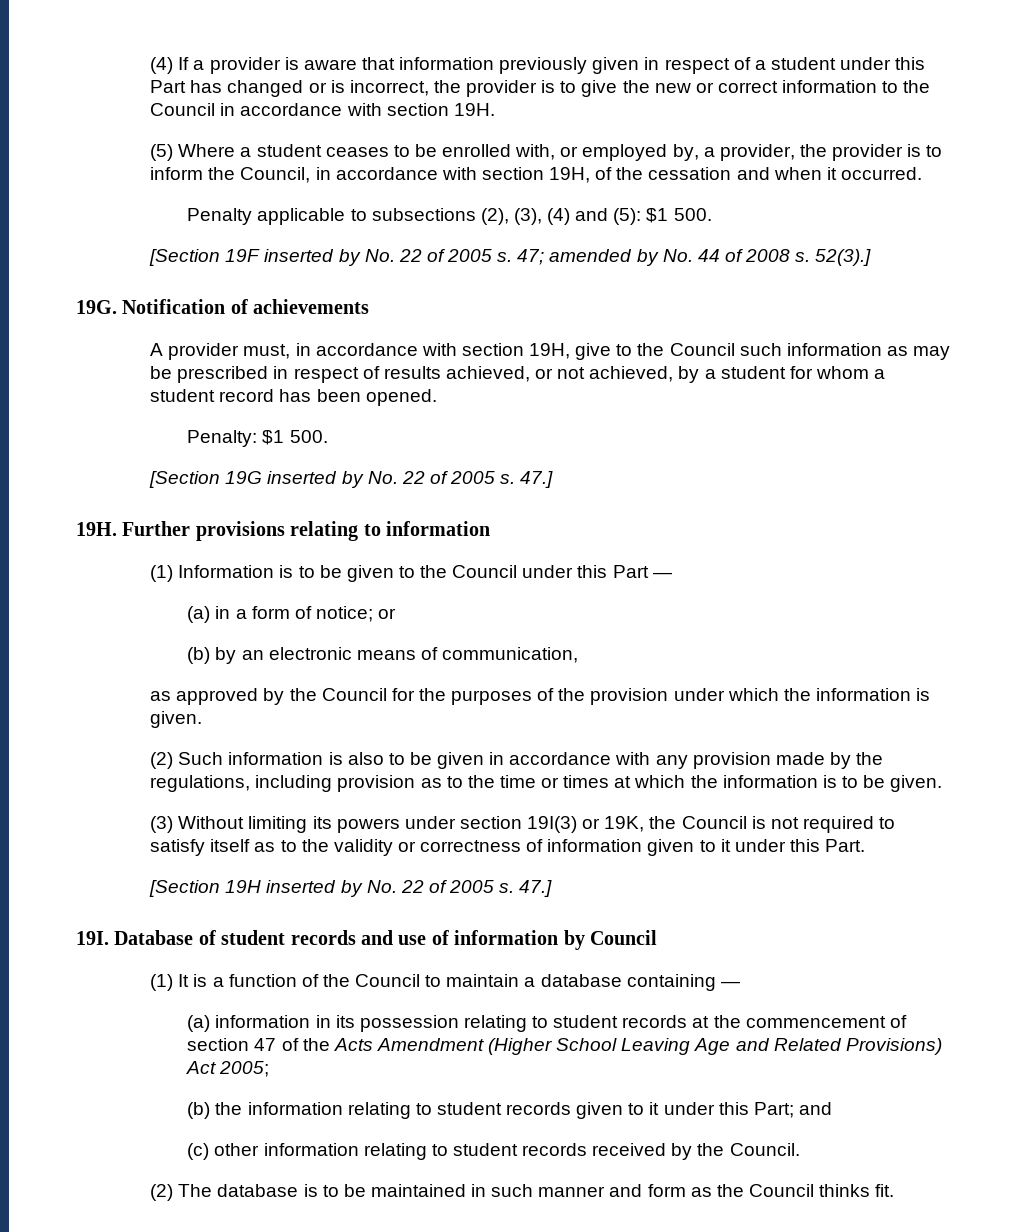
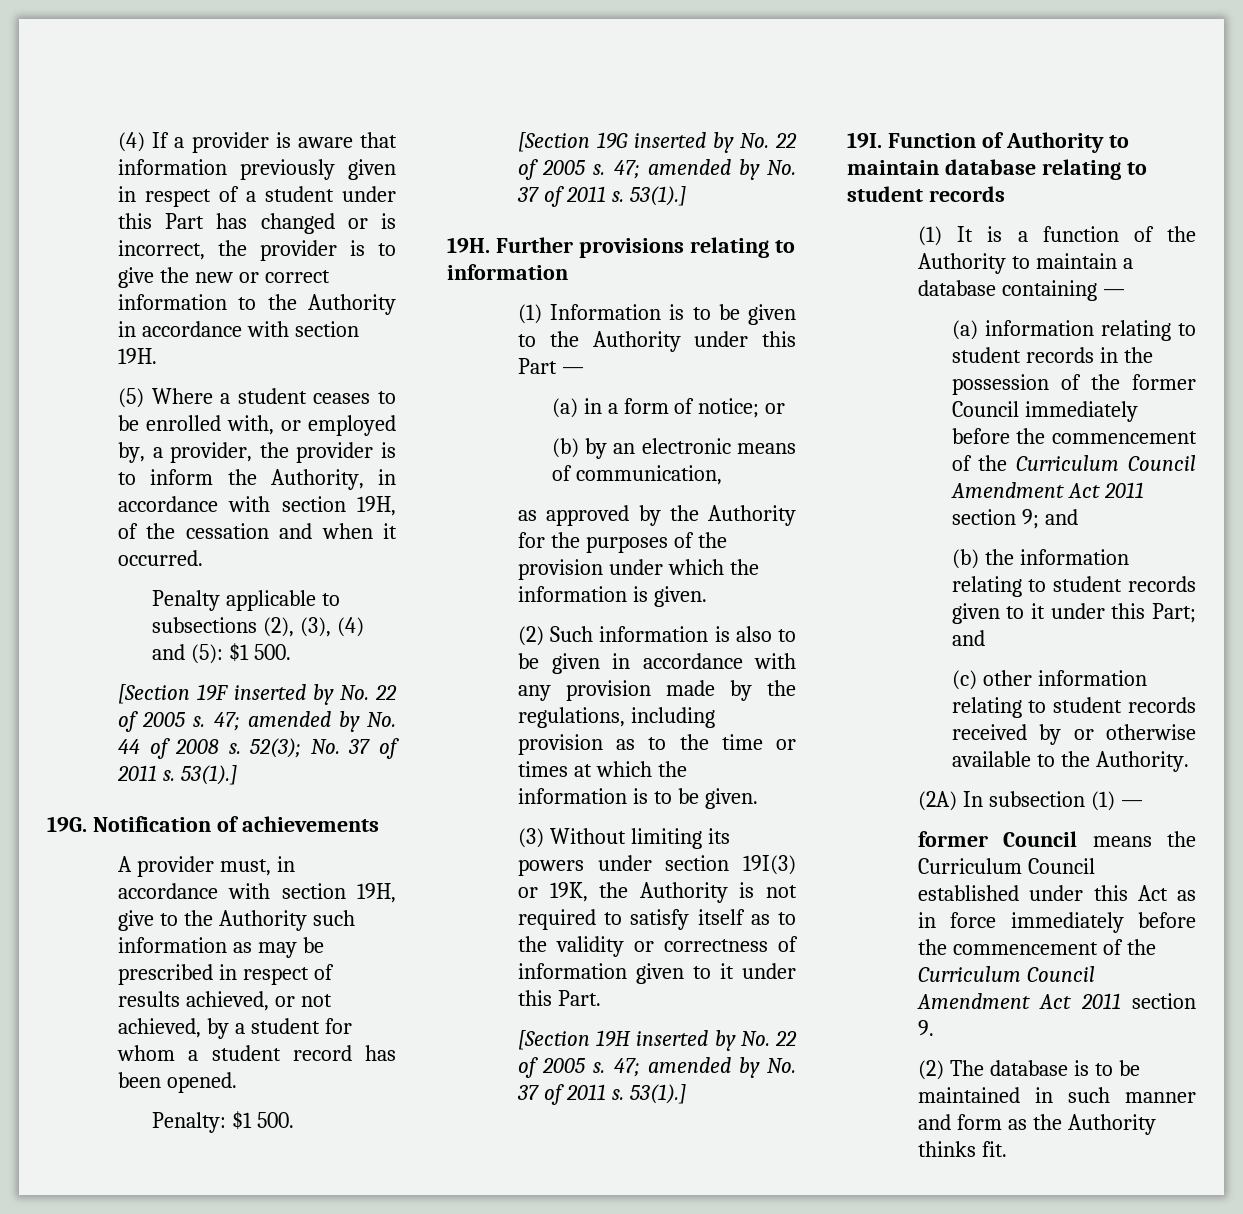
- (4) If a provider is aware that information previously given in respect of a student under this Part has changed or is incorrect, the provider is to give the new or correct information to the Council in accordance with section 19H.
+ (4) If a provider is aware that information previously given in respect of a student under this Part has changed or is incorrect, the provider is to give the new or correct information to the Authority in accordance with section 19H.
- (5) Where a student ceases to be enrolled with, or employed by, a provider, the provider is to inform the Council, in accordance with section 19H, of the cessation and when it occurred.
+ (5) Where a student ceases to be enrolled with, or employed by, a provider, the provider is to inform the Authority, in accordance with section 19H, of the cessation and when it occurred.
- 52(3).]
+ 52(3); No. 37 of 2011 s. 53(1).]
- A provider must, in accordance with section 19H, give to the Council such information as may be prescribed in respect of results achieved, or not achieved, by a student for whom a student record has been opened.
+ A provider must, in accordance with section 19H, give to the Authority such information as may be prescribed in respect of results achieved, or not achieved, by a student for whom a student record has been opened.
- [Section 19G inserted by No. 22 of 2005 s. 47.]
+ [Section 19G inserted by No. 22 of 2005 s. 47; amended by No. 37 of 2011 s. 53(1).]
- (1) Information is to be given to the Council under this Part —
+ (1) Information is to be given to the Authority under this Part —
- as approved by the Council for the purposes of the provision under which the information is given.
+ as approved by the Authority for the purposes of the provision under which the information is given.
- (3) Without limiting its powers under section 19I(3) or 19K, the Council is not required to satisfy itself as to the validity or correctness of information given to it under this Part.
+ (3) Without limiting its powers under section 19I(3) or 19K, the Authority is not required to satisfy itself as to the validity or correctness of information given to it under this Part.
- [Section 19H inserted by No. 22 of 2005 s. 47.]
- 19I. Database of student records and use of information by Council
+ [Section 19H inserted by No. 22 of 2005 s. 47; amended by No. 37 of 2011 s. 53(1).]
+ 19I. Function of Authority to maintain database relating to student records
- (1) It is a function of the Council to maintain a database containing —
+ (1) It is a function of the Authority to maintain a database containing —
- (a) information in its possession relating to student records at the commencement of section 47 of the Acts Amendment (Higher School Leaving Age and Related Provisions) Act 2005;
+ (a) information relating to student records in the possession of the former Council immediately before the commencement of the Curriculum Council Amendment Act 2011 section 9; and
- (c) other information relating to student records received by the Council.
+ (c) other information relating to student records received by or otherwise available to the Authority.
+ (2A) In subsection (1) —
+ former Council means the Curriculum Council established under this Act as in force immediately before the commencement of the Curriculum Council Amendment Act 2011 section 9.
- (2) The database is to be maintained in such manner and form as the Council thinks fit.
+ (2) The database is to be maintained in such manner and form as the Authority thinks fit.

